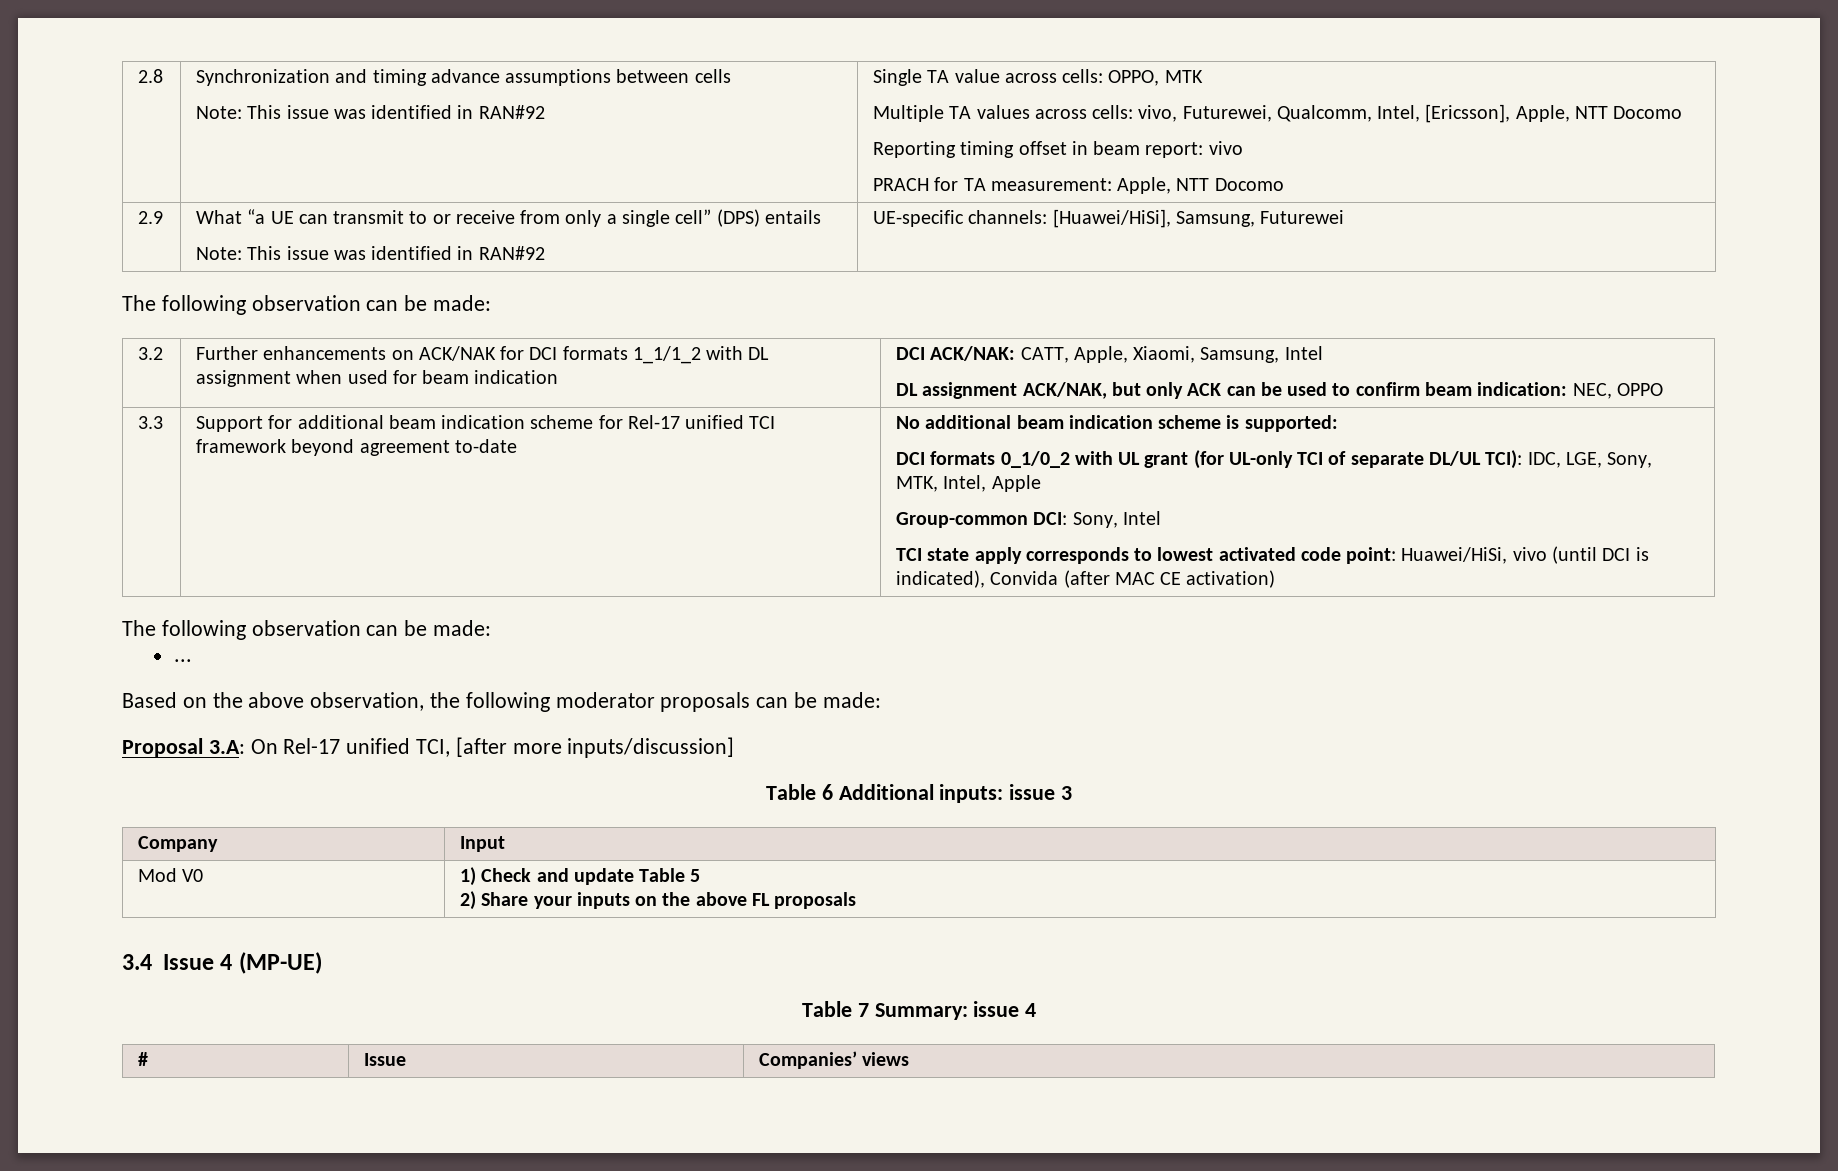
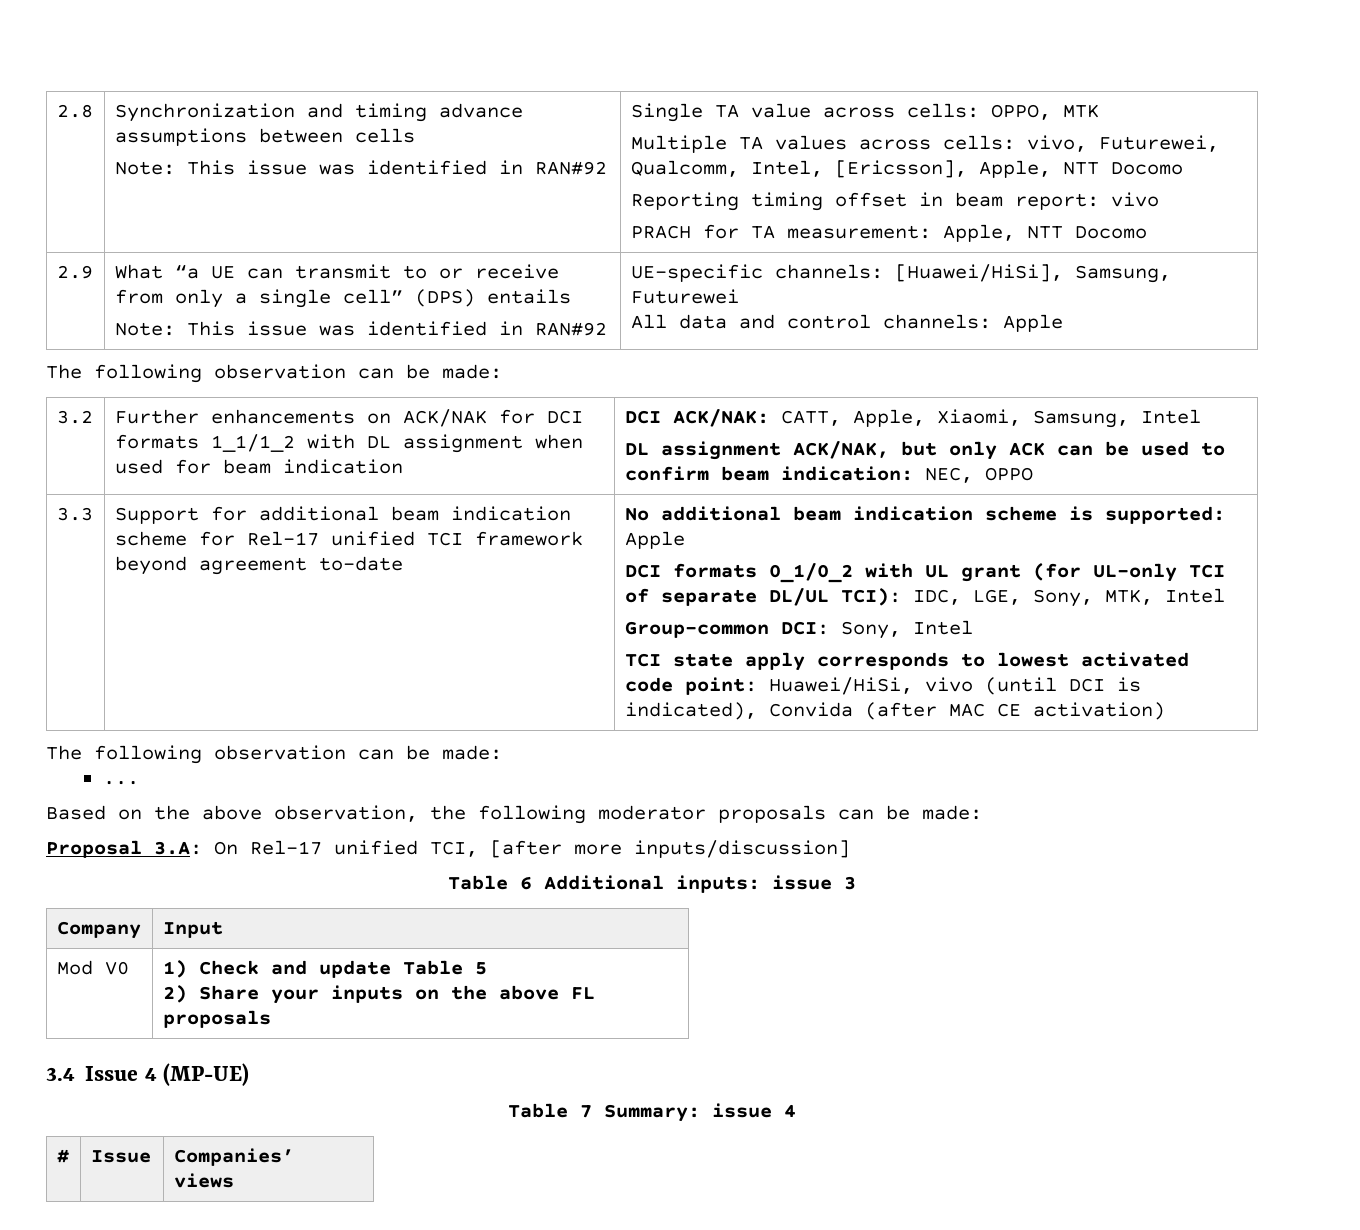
  2.9 | What “a UE can transmit to or receive from only a single cell” (DPS) entails
  Note: This issue was identified in RAN#92 | UE-specific channels: [Huawei/HiSi], Samsung, Futurewei
+ All data and control channels: Apple
- No additional beam indication scheme is supported:
+ No additional beam indication scheme is supported: Apple
- DCI formats 0_1/0_2 with UL grant (for UL-only TCI of separate DL/UL TCI): IDC, LGE, Sony, MTK, Intel, Apple
+ DCI formats 0_1/0_2 with UL grant (for UL-only TCI of separate DL/UL TCI): IDC, LGE, Sony, MTK, Intel

